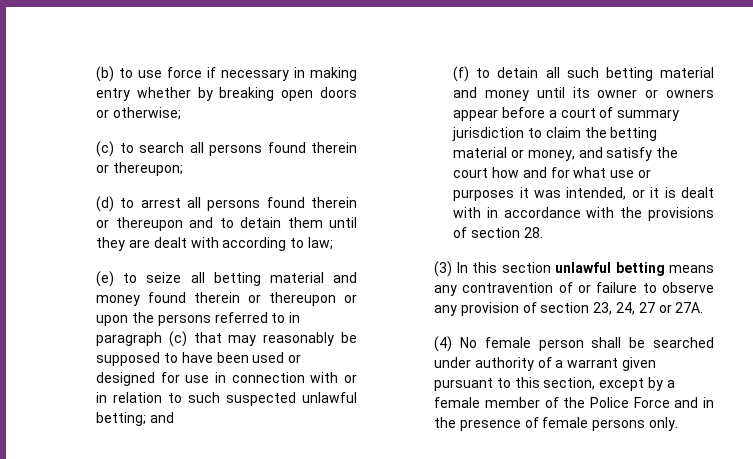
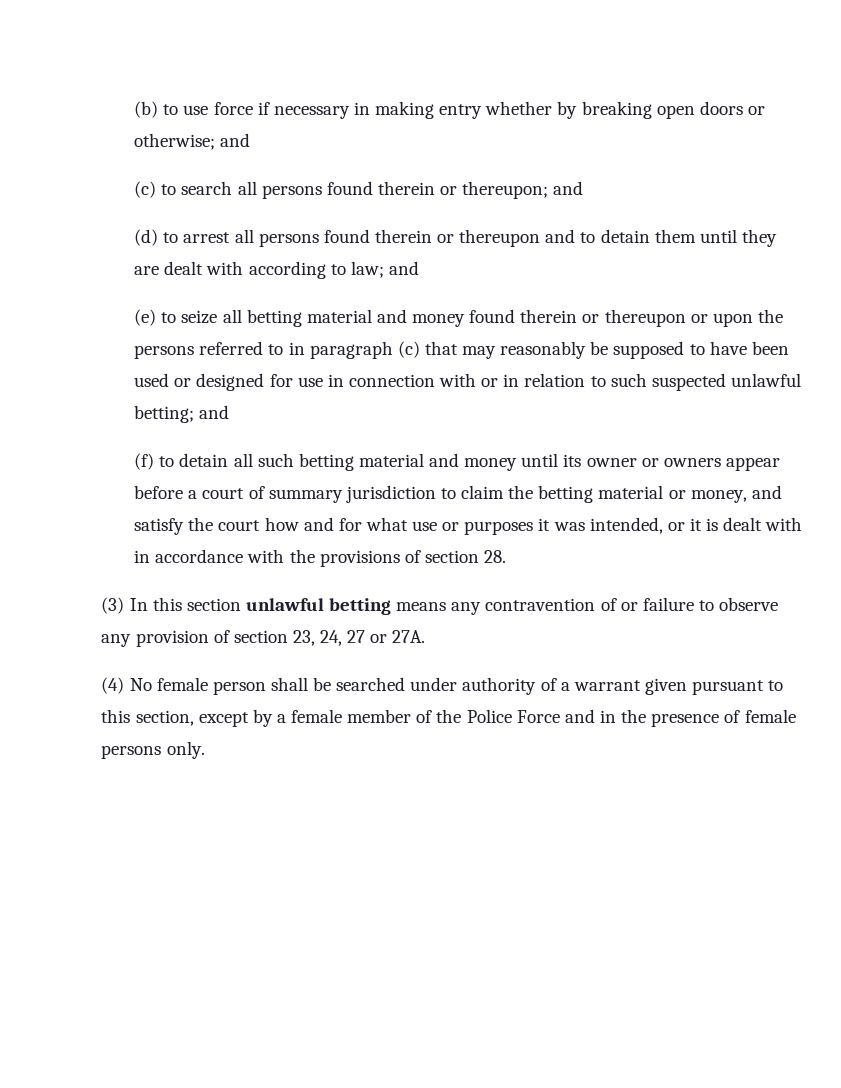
- (b) to use force if necessary in making entry whether by breaking open doors or otherwise;
+ (b) to use force if necessary in making entry whether by breaking open doors or otherwise; and
- (c) to search all persons found therein or thereupon;
+ (c) to search all persons found therein or thereupon; and
- (d) to arrest all persons found therein or thereupon and to detain them until they are dealt with according to law;
+ (d) to arrest all persons found therein or thereupon and to detain them until they are dealt with according to law; and

